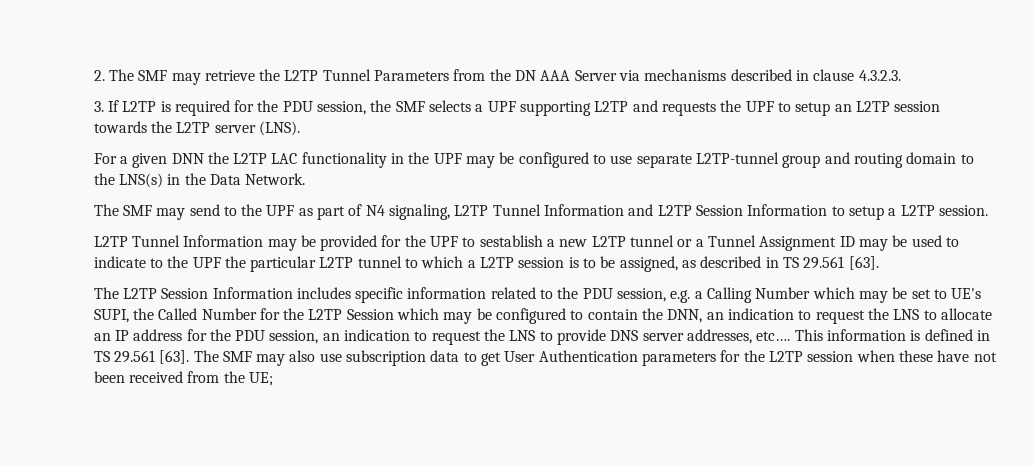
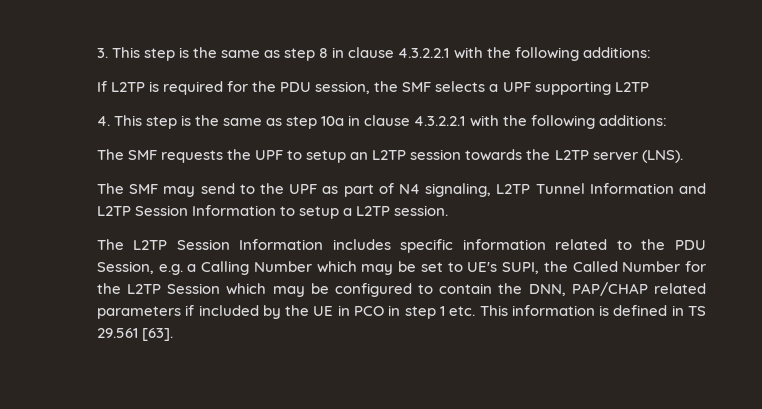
- 2. The SMF may retrieve the L2TP Tunnel Parameters from the DN AAA Server via mechanisms described in clause 4.3.2.3.
- 3. If L2TP is required for the PDU session, the SMF selects a UPF supporting L2TP and requests the UPF to setup an L2TP session towards the L2TP server (LNS).
+ 3. This step is the same as step 8 in clause 4.3.2.2.1 with the following additions:
+ If L2TP is required for the PDU session, the SMF selects a UPF supporting L2TP
+ 4. This step is the same as step 10a in clause 4.3.2.2.1 with the following additions:
+ The SMF requests the UPF to setup an L2TP session towards the L2TP server (LNS).
- For a given DNN the L2TP LAC functionality in the UPF may be configured to use separate L2TP-tunnel group and routing domain to the LNS(s) in the Data Network.
- L2TP Tunnel Information may be provided for the UPF to sestablish a new L2TP tunnel or a Tunnel Assignment ID may be used to indicate to the UPF the particular L2TP tunnel to which a L2TP session is to be assigned, as described in TS 29.561 [63].
- The L2TP Session Information includes specific information related to the PDU session, e.g. a Calling Number which may be set to UE's SUPI, the Called Number for the L2TP Session which may be configured to contain the DNN, an indication to request the LNS to allocate an IP address for the PDU session, an indication to request the LNS to provide DNS server addresses, etc…. This information is defined in TS 29.561 [63]. The SMF may also use subscription data to get User Authentication parameters for the L2TP session when these have not been received from the UE;
+ The L2TP Session Information includes specific information related to the PDU Session, e.g. a Calling Number which may be set to UE's SUPI, the Called Number for the L2TP Session which may be configured to contain the DNN, PAP/CHAP related parameters if included by the UE in PCO in step 1 etc. This information is defined in TS 29.561 [63].

